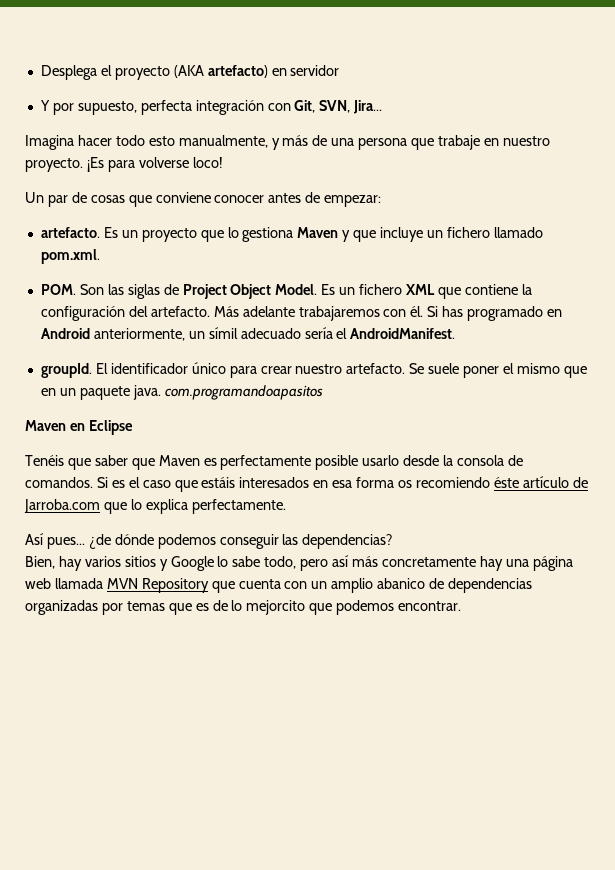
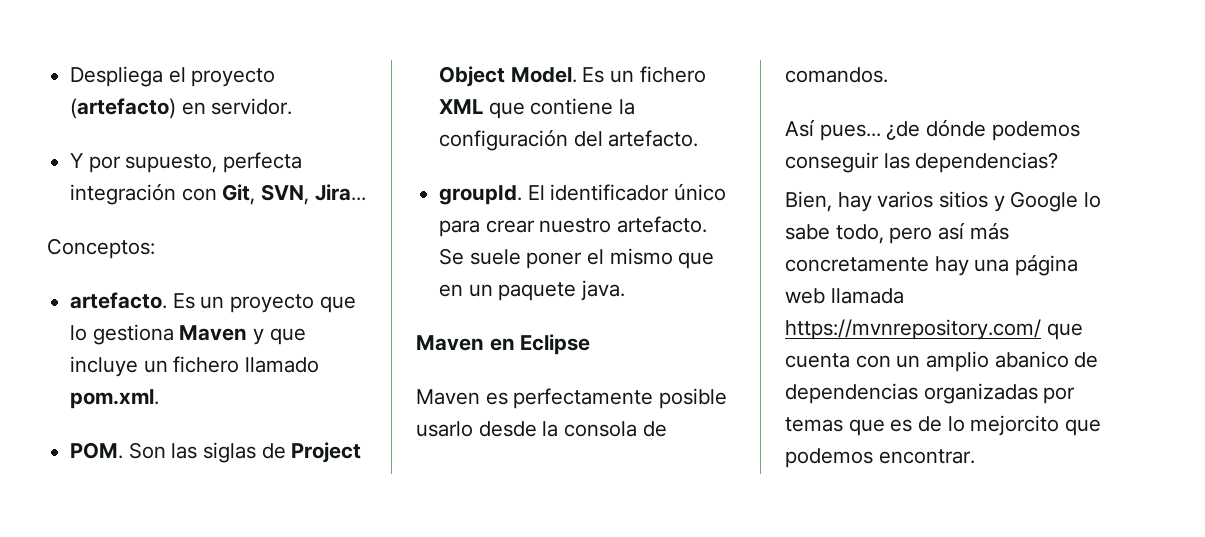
- Desplega el proyecto (AKA artefacto) en servidor
+ Despliega el proyecto (artefacto) en servidor.
- Imagina hacer todo esto manualmente, y más de una persona que trabaje en nuestro proyecto. ¡Es para volverse loco!
- Un par de cosas que conviene conocer antes de empezar:
+ Conceptos:
- Más adelante trabajaremos con él. Si has programado en Android anteriormente, un símil adecuado sería el AndroidManifest.
- Se suele poner el mismo que en un paquete java. com.programandoapasitos
+ Se suele poner el mismo que en un paquete java.
- Tenéis que saber que Maven es perfectamente posible usarlo desde la consola de comandos. Si es el caso que estáis interesados en esa forma os recomiendo éste artículo de Jarroba.com que lo explica perfectamente.
+ Maven es perfectamente posible usarlo desde la consola de comandos.
- Bien, hay varios sitios y Google lo sabe todo, pero así más concretamente hay una página web llamada MVN Repository que cuenta con un amplio abanico de dependencias organizadas por temas que es de lo mejorcito que podemos encontrar.
+ Bien, hay varios sitios y Google lo sabe todo, pero así más concretamente hay una página web llamada https://mvnrepository.com/ que cuenta con un amplio abanico de dependencias organizadas por temas que es de lo mejorcito que podemos encontrar.

